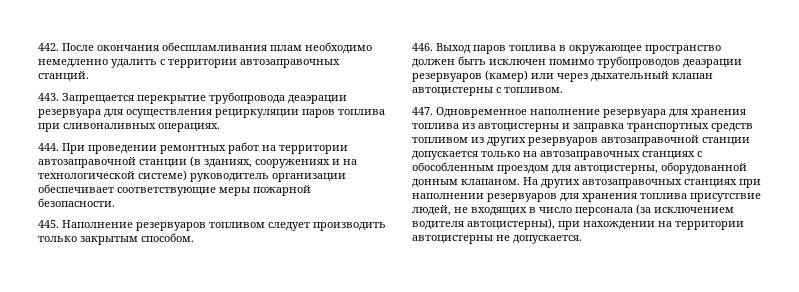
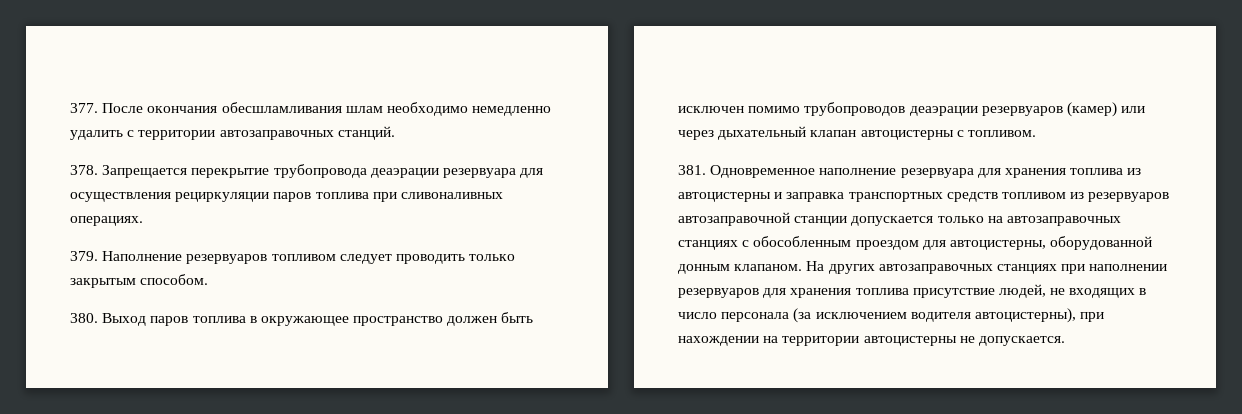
- 442. После окончания обесшламливания шлам необходимо немедленно удалить с территории автозаправочных станций.
+ 377. После окончания обесшламливания шлам необходимо немедленно удалить с территории автозаправочных станций.
- 443. Запрещается перекрытие трубопровода деаэрации резервуара для осуществления рециркуляции паров топлива при сливоналивных операциях.
+ 378. Запрещается перекрытие трубопровода деаэрации резервуара для осуществления рециркуляции паров топлива при сливоналивных операциях.
- 444. При проведении ремонтных работ на территории автозаправочной станции (в зданиях, сооружениях и на технологической системе) руководитель организации обеспечивает соответствующие меры пожарной безопасности.
- 445. Наполнение резервуаров топливом следует производить только закрытым способом.
+ 379. Наполнение резервуаров топливом следует проводить только закрытым способом.
- 446. Выход паров топлива в окружающее пространство должен быть исключен помимо трубопроводов деаэрации резервуаров (камер) или через дыхательный клапан автоцистерны с топливом.
+ 380. Выход паров топлива в окружающее пространство должен быть исключен помимо трубопроводов деаэрации резервуаров (камер) или через дыхательный клапан автоцистерны с топливом.
- 447. Одновременное наполнение резервуара для хранения топлива из автоцистерны и заправка транспортных средств топливом из других резервуаров автозаправочной станции допускается только на автозаправочных станциях с обособленным проездом для автоцистерны, оборудованной донным клапаном.
+ 381. Одновременное наполнение резервуара для хранения топлива из автоцистерны и заправка транспортных средств топливом из резервуаров автозаправочной станции допускается только на автозаправочных станциях с обособленным проездом для автоцистерны, оборудованной донным клапаном.

